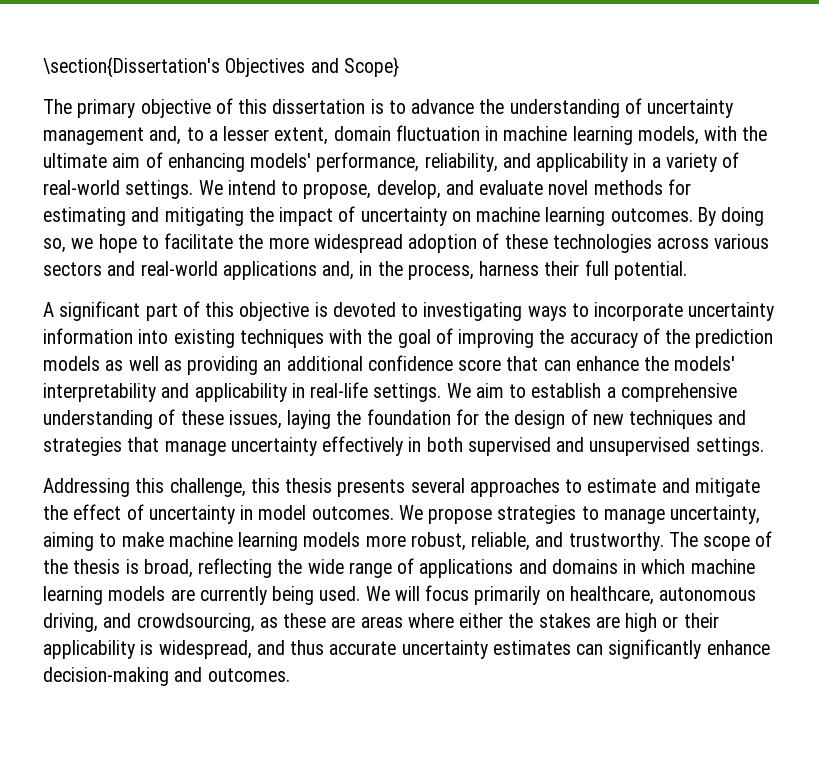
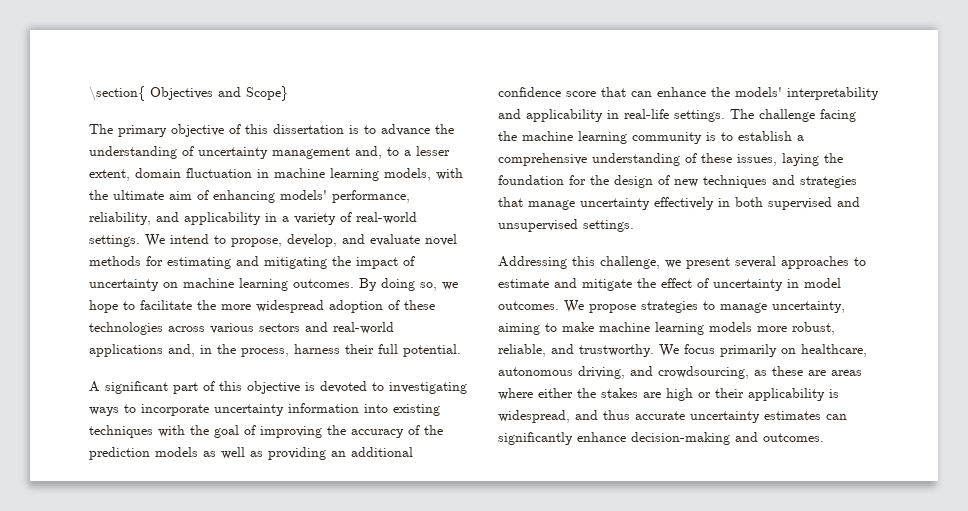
- \section{Dissertation's Objectives and Scope}
+ \section{ Objectives and Scope}
- We aim to establish a comprehensive understanding of these issues, laying the foundation for the design of new techniques and strategies that manage uncertainty effectively in both supervised and unsupervised settings.
+ The challenge facing the machine learning community is to establish a comprehensive understanding of these issues, laying the foundation for the design of new techniques and strategies that manage uncertainty effectively in both supervised and unsupervised settings.
- Addressing this challenge, this thesis presents several approaches to estimate and mitigate the effect of uncertainty in model outcomes.
+ Addressing this challenge, we present several approaches to estimate and mitigate the effect of uncertainty in model outcomes.
- The scope of the thesis is broad, reflecting the wide range of applications and domains in which machine learning models are currently being used. We will focus primarily on healthcare, autonomous driving, and crowdsourcing, as these are areas where either the stakes are high or their applicability is widespread, and thus accurate uncertainty estimates can significantly enhance decision-making and outcomes.
+ We focus primarily on healthcare, autonomous driving, and crowdsourcing, as these are areas where either the stakes are high or their applicability is widespread, and thus accurate uncertainty estimates can significantly enhance decision-making and outcomes.

